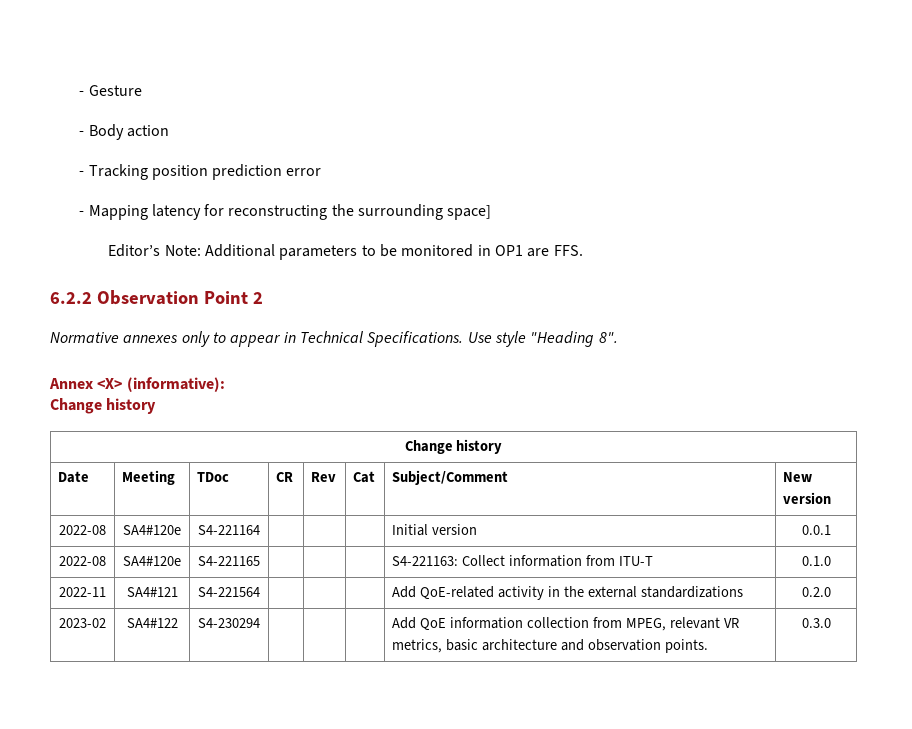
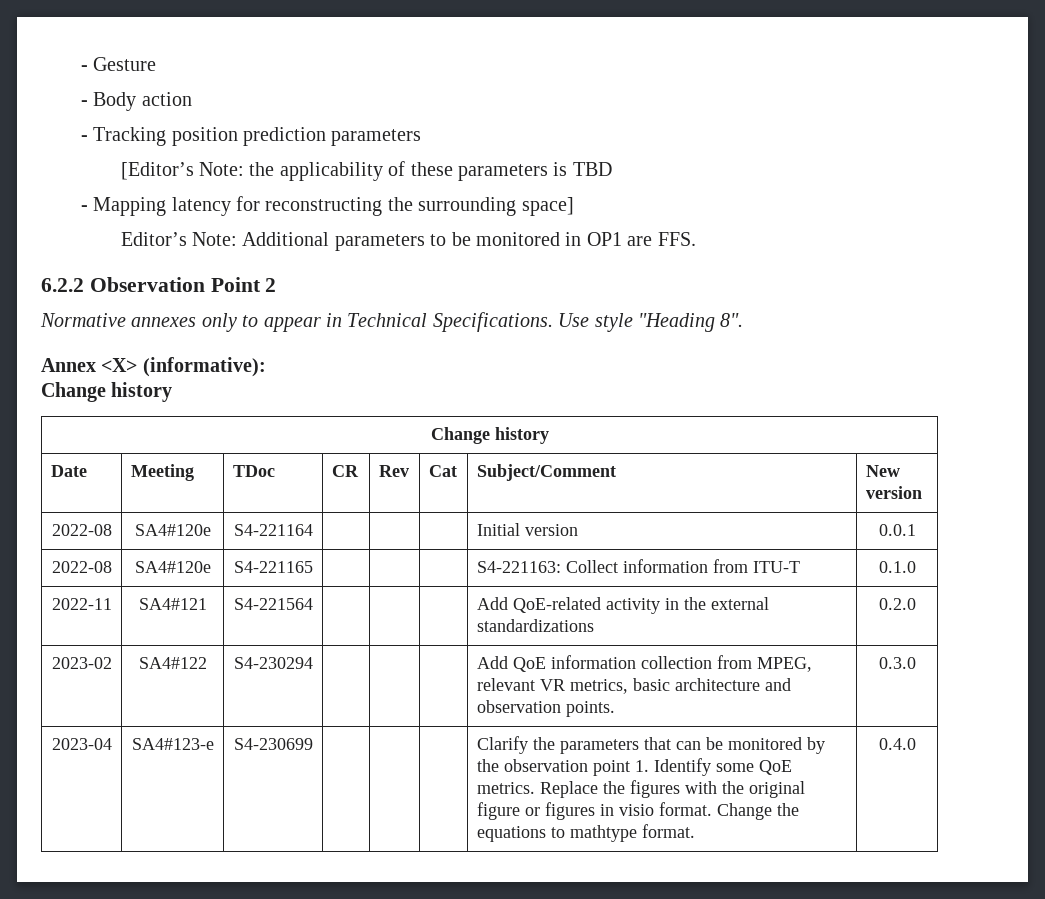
- - Tracking position prediction error
+ - Tracking position prediction parameters
+ [Editor’s Note: the applicability of these parameters is TBD
+ 2023-04 | SA4#123-e | S4-230699 | | | | Clarify the parameters that can be monitored by the observation point 1. Identify some QoE metrics. Replace the figures with the original figure or figures in visio format. Change the equations to mathtype format. | 0.4.0

